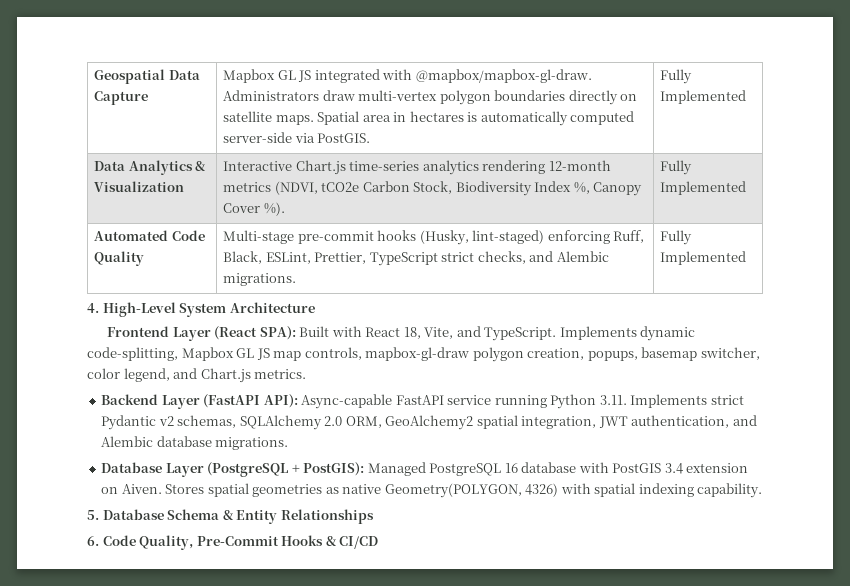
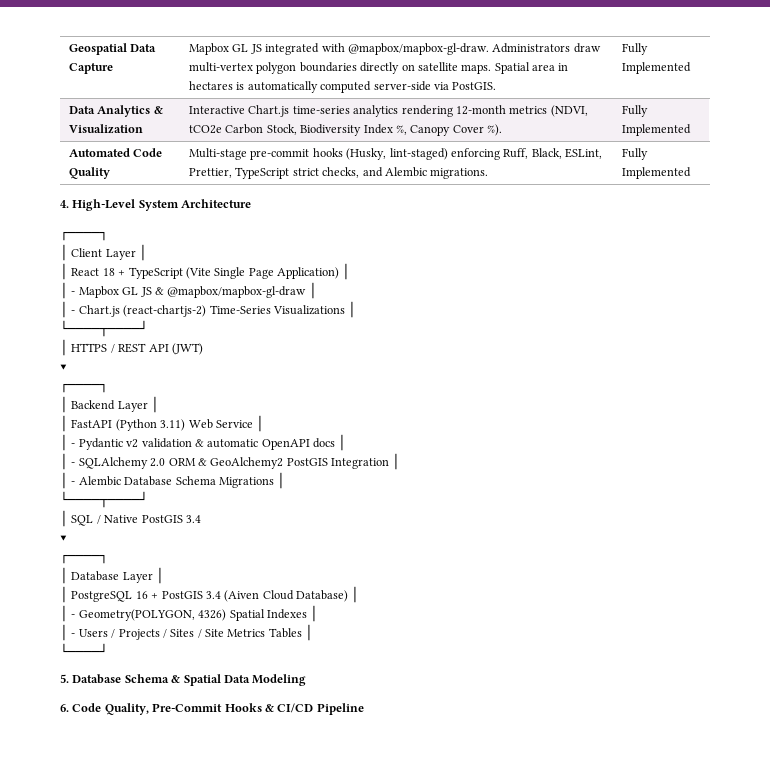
  4. High-Level System Architecture
- Frontend Layer (React SPA): Built with React 18, Vite, and TypeScript. Implements dynamic code-splitting, Mapbox GL JS map controls, mapbox-gl-draw polygon creation, popups, basemap switcher, color legend, and Chart.js metrics.
- Backend Layer (FastAPI API): Async-capable FastAPI service running Python 3.11. Implements strict Pydantic v2 schemas, SQLAlchemy 2.0 ORM, GeoAlchemy2 spatial integration, JWT authentication, and Alembic database migrations.
- Database Layer (PostgreSQL + PostGIS): Managed PostgreSQL 16 database with PostGIS 3.4 extension on Aiven. Stores spatial geometries as native Geometry(POLYGON, 4326) with spatial indexing capability.
+ ┌────┐
+ │ Client Layer │
+ │ React 18 + TypeScript (Vite Single Page Application) │
+ │ - Mapbox GL JS & @mapbox/mapbox-gl-draw │
+ │ - Chart.js (react-chartjs-2) Time-Series Visualizations │
+ └────┬────┘
+ │ HTTPS / REST API (JWT)
+ ▼
+ ┌────┐
+ │ Backend Layer │
+ │ FastAPI (Python 3.11) Web Service │
+ │ - Pydantic v2 validation & automatic OpenAPI docs │
+ │ - SQLAlchemy 2.0 ORM & GeoAlchemy2 PostGIS Integration │
+ │ - Alembic Database Schema Migrations │
+ └────┬────┘
+ │ SQL / Native PostGIS 3.4
+ ▼
+ ┌────┐
+ │ Database Layer │
+ │ PostgreSQL 16 + PostGIS 3.4 (Aiven Cloud Database) │
+ │ - Geometry(POLYGON, 4326) Spatial Indexes │
+ │ - Users / Projects / Sites / Site Metrics Tables │
+ └────┘
- 5. Database Schema & Entity Relationships
+ 5. Database Schema & Spatial Data Modeling
- 6. Code Quality, Pre-Commit Hooks & CI/CD
+ 6. Code Quality, Pre-Commit Hooks & CI/CD Pipeline

